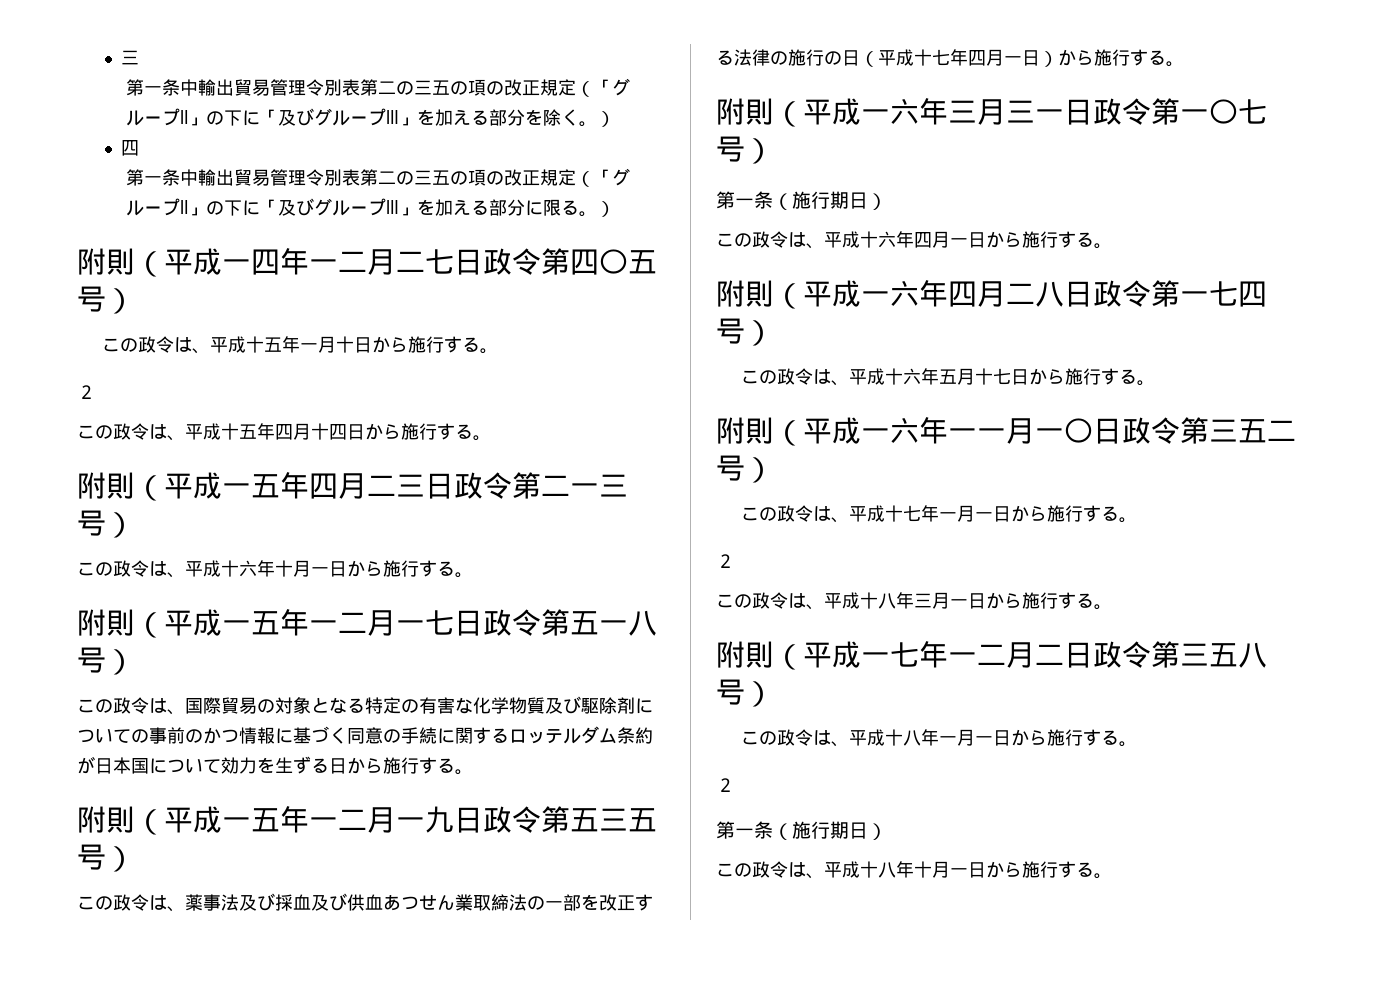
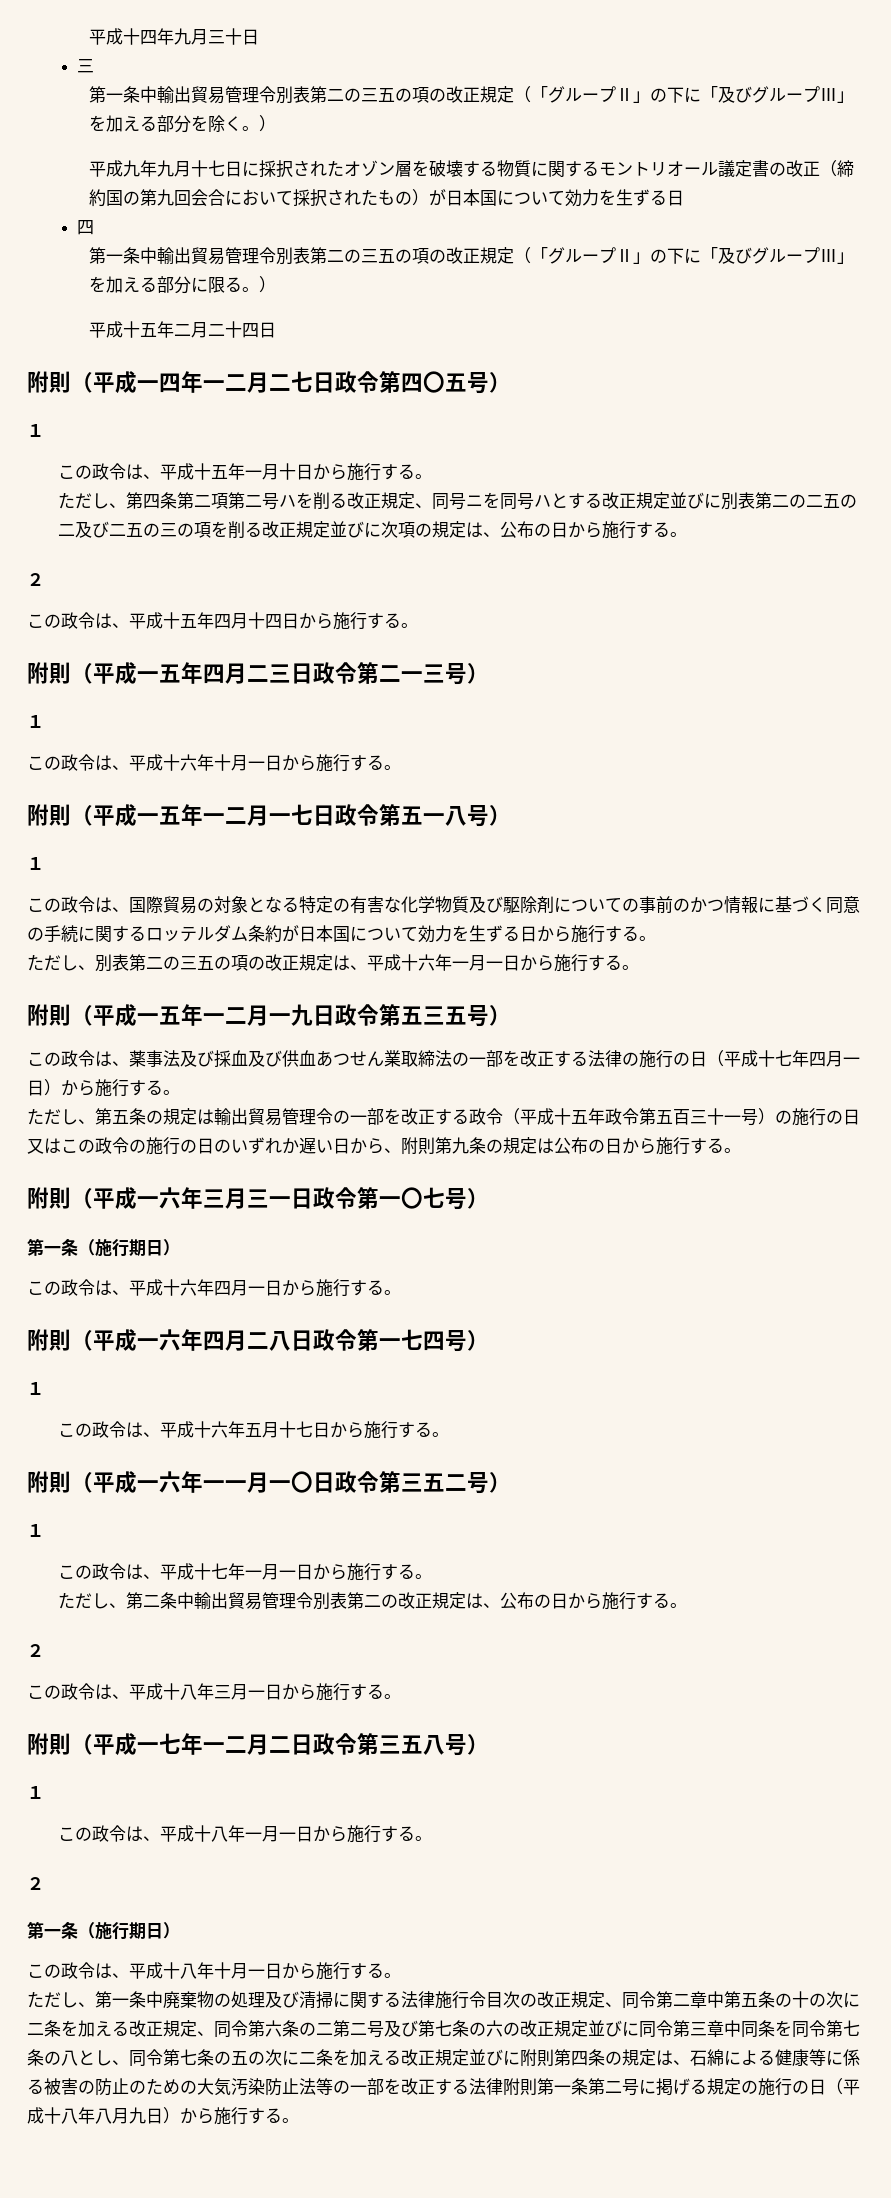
+ 平成十四年九月三十日
+ 平成九年九月十七日に採択されたオゾン層を破壊する物質に関するモントリオール議定書の改正（締約国の第九回会合において採択されたもの）が日本国について効力を生ずる日
+ 平成十五年二月二十四日
  附則（平成一四年一二月二七日政令第四〇五号）
+ １
+ ただし、第四条第二項第二号ハを削る改正規定、同号ニを同号ハとする改正規定並びに別表第二の二五の二及び二五の三の項を削る改正規定並びに次項の規定は、公布の日から施行する。
  附則（平成一五年四月二三日政令第二一三号）
+ １
  附則（平成一五年一二月一七日政令第五一八号）
+ １
+ ただし、別表第二の三五の項の改正規定は、平成十六年一月一日から施行する。
+ ただし、第五条の規定は輸出貿易管理令の一部を改正する政令（平成十五年政令第五百三十一号）の施行の日又はこの政令の施行の日のいずれか遅い日から、附則第九条の規定は公布の日から施行する。
  附則（平成一六年四月二八日政令第一七四号）
+ １
  附則（平成一六年一一月一〇日政令第三五二号）
+ １
+ ただし、第二条中輸出貿易管理令別表第二の改正規定は、公布の日から施行する。
  附則（平成一七年一二月二日政令第三五八号）
+ １
+ ただし、第一条中廃棄物の処理及び清掃に関する法律施行令目次の改正規定、同令第二章中第五条の十の次に二条を加える改正規定、同令第六条の二第二号及び第七条の六の改正規定並びに同令第三章中同条を同令第七条の八とし、同令第七条の五の次に二条を加える改正規定並びに附則第四条の規定は、石綿による健康等に係る被害の防止のための大気汚染防止法等の一部を改正する法律附則第一条第二号に掲げる規定の施行の日（平成十八年八月九日）から施行する。

